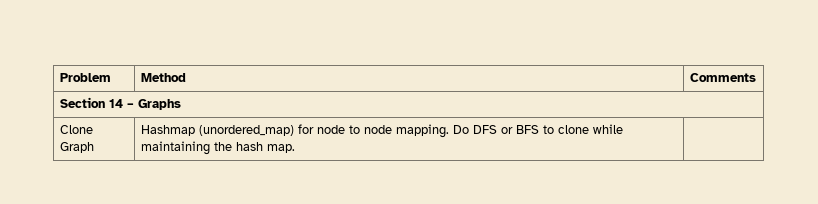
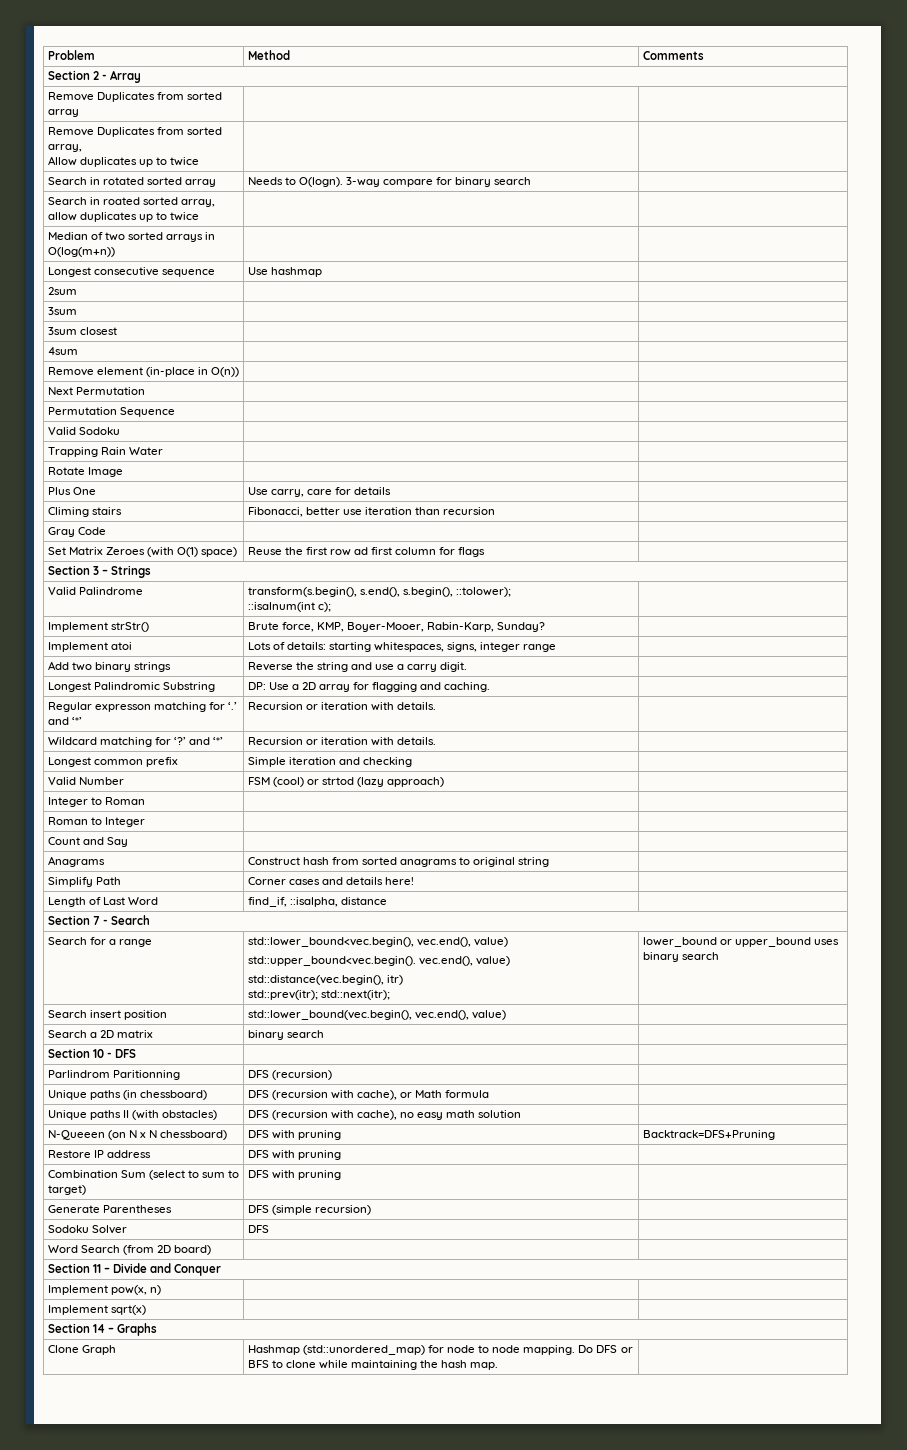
+ Section 2 - Array
+ Remove Duplicates from sorted array | |
+ Remove Duplicates from sorted array,
+ Allow duplicates up to twice | |
+ Search in rotated sorted array | Needs to O(logn). 3-way compare for binary search |
+ Search in roated sorted array, allow duplicates up to twice | |
+ Median of two sorted arrays in O(log(m+n)) | |
+ Longest consecutive sequence | Use hashmap |
+ 2sum | |
+ 3sum | |
+ 3sum closest | |
+ 4sum | |
+ Remove element (in-place in O(n)) | |
+ Next Permutation | |
+ Permutation Sequence | |
+ Valid Sodoku | |
+ Trapping Rain Water | |
+ Rotate Image | |
+ Plus One | Use carry, care for details |
+ Climing stairs | Fibonacci, better use iteration than recursion |
+ Gray Code | |
+ Set Matrix Zeroes (with O(1) space) | Reuse the first row ad first column for flags |
+ Section 3 – Strings
+ Valid Palindrome | transform(s.begin(), s.end(), s.begin(), ::tolower);
+ ::isalnum(int c); |
+ Implement strStr() | Brute force, KMP, Boyer-Mooer, Rabin-Karp, Sunday? |
+ Implement atoi | Lots of details: starting whitespaces, signs, integer range |
+ Add two binary strings | Reverse the string and use a carry digit. |
+ Longest Palindromic Substring | DP: Use a 2D array for flagging and caching. |
+ Regular expresson matching for ‘.’ and ‘*’ | Recursion or iteration with details. |
+ Wildcard matching for ‘?’ and ‘*’ | Recursion or iteration with details. |
+ Longest common prefix | Simple iteration and checking |
+ Valid Number | FSM (cool) or strtod (lazy approach) |
+ Integer to Roman | |
+ Roman to Integer | |
+ Count and Say | |
+ Anagrams | Construct hash from sorted anagrams to original string |
+ Simplify Path | Corner cases and details here! |
+ Length of Last Word | find_if, ::isalpha, distance |
+ Section 7 - Search
+ Search for a range | std::lower_bound<vec.begin(), vec.end(), value)
+ std::upper_bound<vec.begin(). vec.end(), value)
+ std::distance(vec.begin(), itr)
+ std::prev(itr); std::next(itr); | lower_bound or upper_bound uses binary search
+ Search insert position | std::lower_bound(vec.begin(), vec.end(), value) |
+ Search a 2D matrix | binary search |
+ Section 10 - DFS | |
+ Parlindrom Paritionning | DFS (recursion) |
+ Unique paths (in chessboard) | DFS (recursion with cache), or Math formula |
+ Unique paths II (with obstacles) | DFS (recursion with cache), no easy math solution |
+ N-Queeen (on N x N chessboard) | DFS with pruning | Backtrack=DFS+Pruning
+ Restore IP address | DFS with pruning |
+ Combination Sum (select to sum to target) | DFS with pruning |
+ Generate Parentheses | DFS (simple recursion) |
+ Sodoku Solver | DFS |
+ Word Search (from 2D board) | |
+ Section 11 – Divide and Conquer
+ Implement pow(x, n) | |
+ Implement sqrt(x) | |
- Clone Graph | Hashmap (unordered_map) for node to node mapping. Do DFS or BFS to clone while maintaining the hash map. |
+ Clone Graph | Hashmap (std::unordered_map) for node to node mapping. Do DFS or BFS to clone while maintaining the hash map. |

